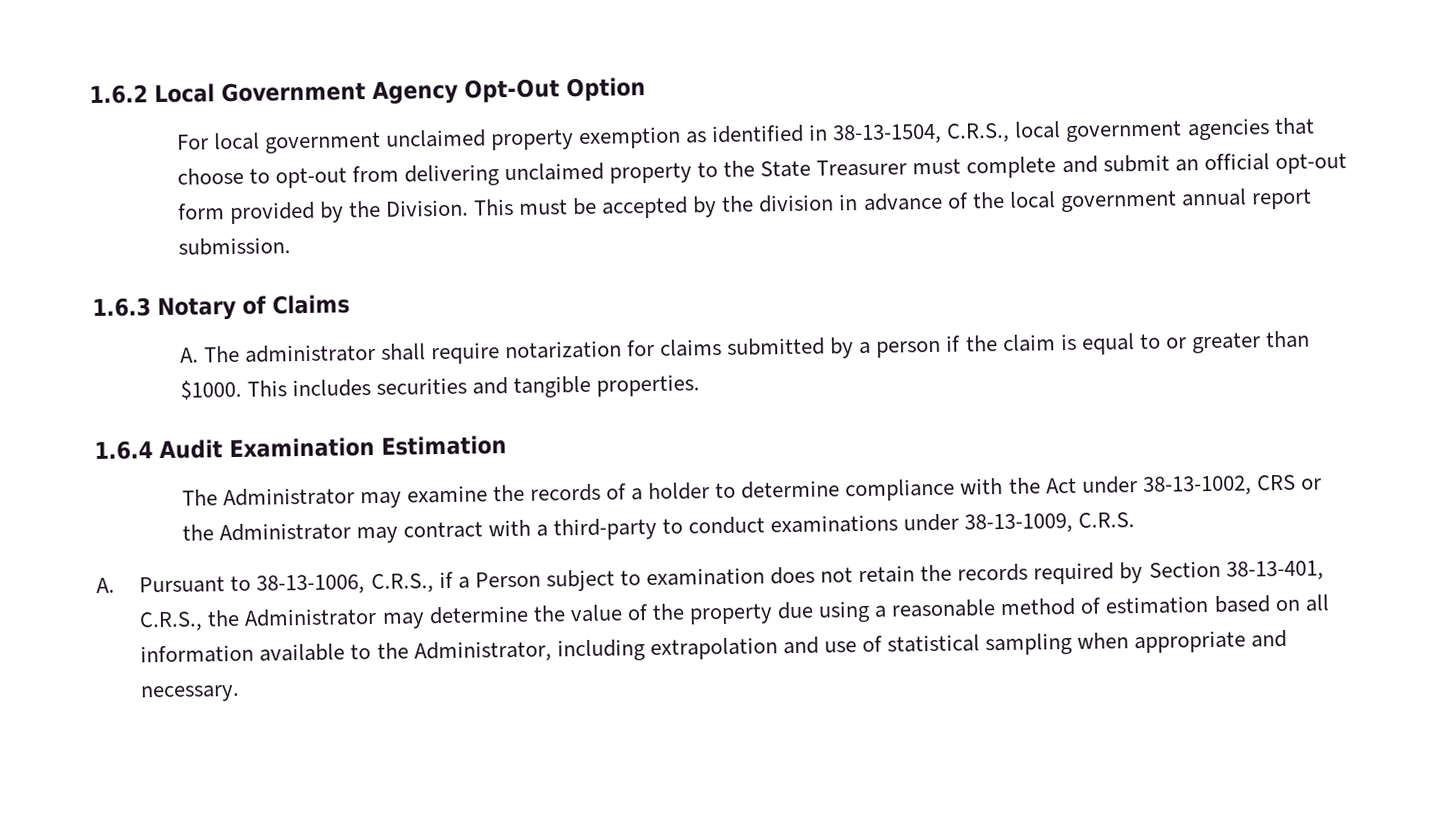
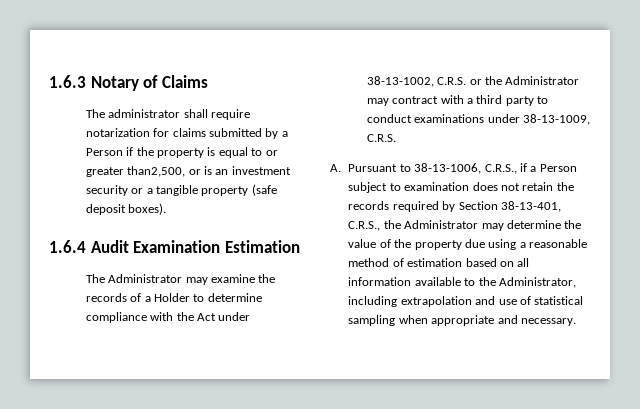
- 1.6.2 Local Government Agency Opt-Out Option
- For local government unclaimed property exemption as identified in 38-13-1504, C.R.S., local government agencies that choose to opt-out from delivering unclaimed property to the State Treasurer must complete and submit an official opt-out form provided by the Division. This must be accepted by the division in advance of the local government annual report submission.
- A. The administrator shall require notarization for claims submitted by a person if the claim is equal to or greater than $1000. This includes securities and tangible properties.
+ The administrator shall require notarization for claims submitted by a Person if the property is equal to or greater than2,500, or is an investment security or a tangible property (safe deposit boxes).
- The Administrator may examine the records of a holder to determine compliance with the Act under 38-13-1002, CRS or the Administrator may contract with a third-party to conduct examinations under 38-13-1009, C.R.S.
+ The Administrator may examine the records of a Holder to determine compliance with the Act under 38-13-1002, C.R.S. or the Administrator may contract with a third party to conduct examinations under 38-13-1009, C.R.S.

